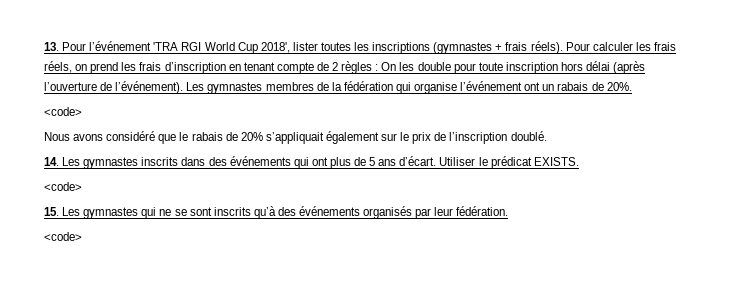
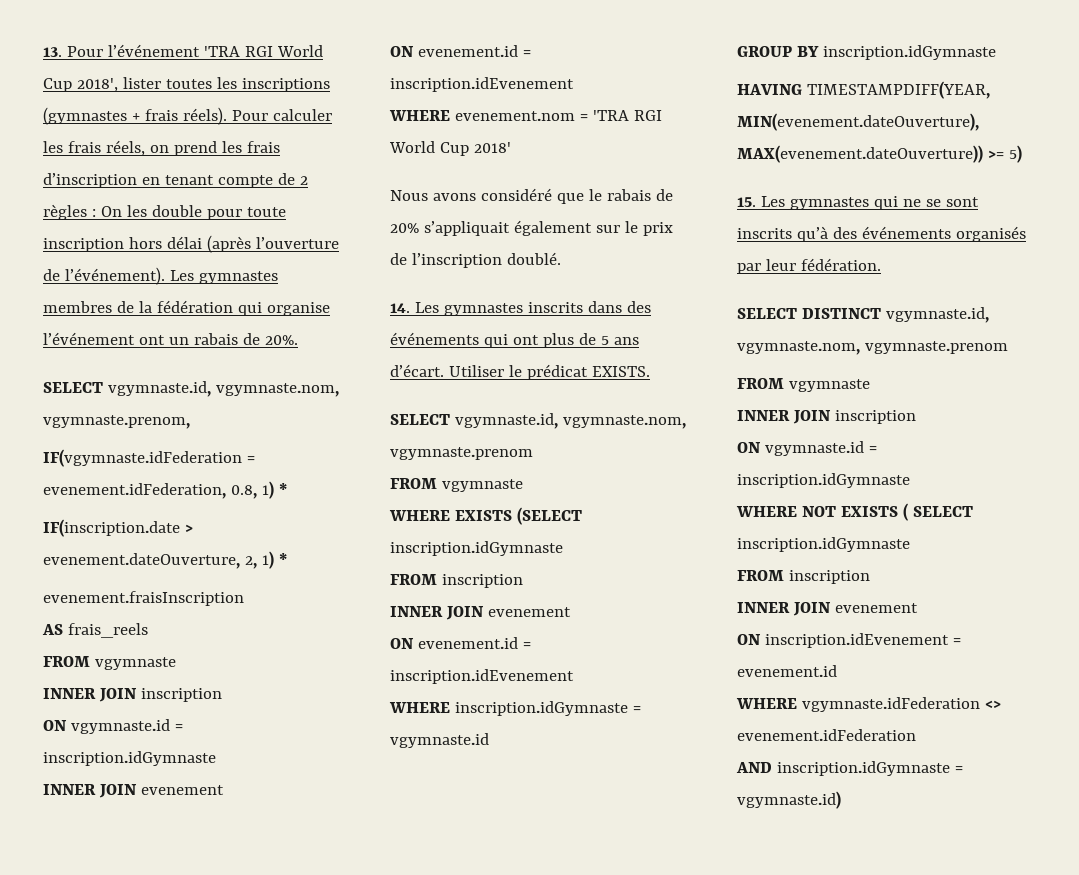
  Les gymnastes membres de la fédération qui organise l’événement ont un rabais de 20%.
- <code>
+ SELECT vgymnaste.id, vgymnaste.nom, vgymnaste.prenom,
+ IF(vgymnaste.idFederation = evenement.idFederation, 0.8, 1) *
+ IF(inscription.date > evenement.dateOuverture, 2, 1) *
+ evenement.fraisInscription
+ AS frais_reels
+ FROM vgymnaste
+ INNER JOIN inscription
+ ON vgymnaste.id = inscription.idGymnaste
+ INNER JOIN evenement
+ ON evenement.id = inscription.idEvenement
+ WHERE evenement.nom = 'TRA RGI World Cup 2018'
  Utiliser le prédicat EXISTS.
- <code>
+ SELECT vgymnaste.id, vgymnaste.nom, vgymnaste.prenom
+ FROM vgymnaste
+ WHERE EXISTS (SELECT inscription.idGymnaste
+ FROM inscription
+ INNER JOIN evenement
+ ON evenement.id = inscription.idEvenement
+ WHERE inscription.idGymnaste = vgymnaste.id
+ GROUP BY inscription.idGymnaste
+ HAVING TIMESTAMPDIFF(YEAR, MIN(evenement.dateOuverture), MAX(evenement.dateOuverture)) >= 5)
  15. Les gymnastes qui ne se sont inscrits qu’à des événements organisés par leur fédération.
- <code>
+ SELECT DISTINCT vgymnaste.id, vgymnaste.nom, vgymnaste.prenom
+ FROM vgymnaste
+ INNER JOIN inscription
+ ON vgymnaste.id = inscription.idGymnaste
+ WHERE NOT EXISTS ( SELECT inscription.idGymnaste
+ FROM inscription
+ INNER JOIN evenement
+ ON inscription.idEvenement = evenement.id
+ WHERE vgymnaste.idFederation <> evenement.idFederation
+ AND inscription.idGymnaste = vgymnaste.id)

